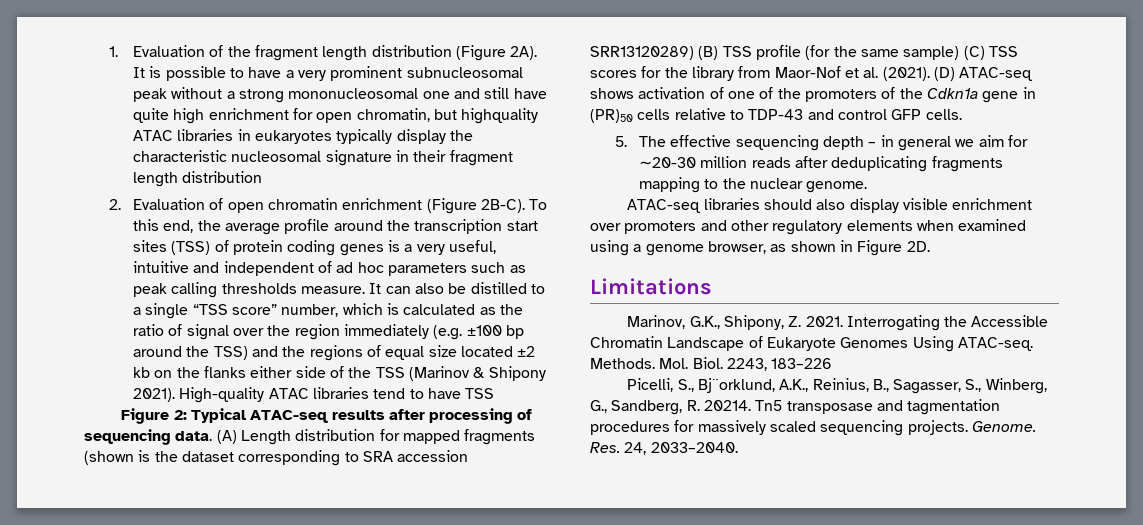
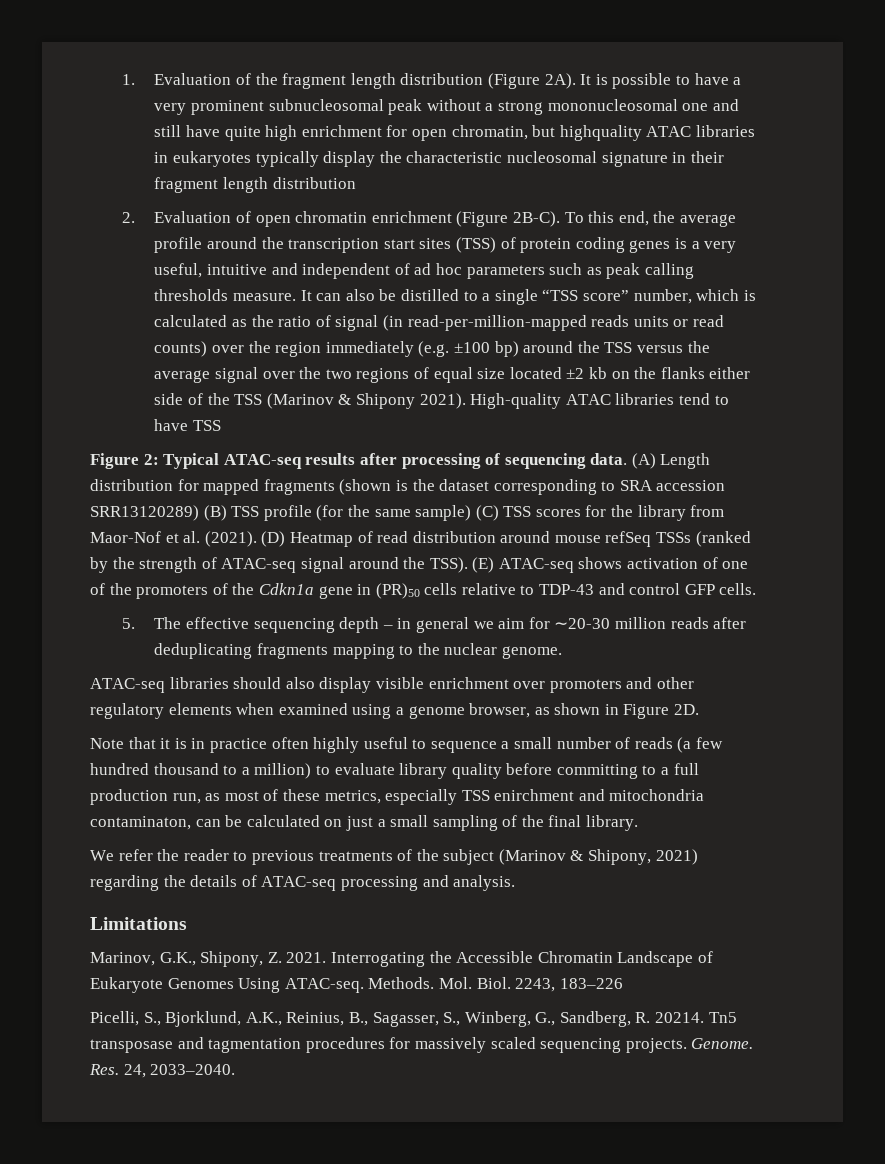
- It can also be distilled to a single “TSS score” number, which is calculated as the ratio of signal over the region immediately (e.g. ±100 bp around the TSS) and the regions of equal size located ±2 kb on the flanks either side of the TSS (Marinov & Shipony 2021).
+ It can also be distilled to a single “TSS score” number, which is calculated as the ratio of signal (in read-per-million-mapped reads units or read counts) over the region immediately (e.g. ±100 bp) around the TSS versus the average signal over the two regions of equal size located ±2 kb on the flanks either side of the TSS (Marinov & Shipony 2021).
- (D) ATAC-seq shows activation of one of the promoters of the Cdkn1a gene in (PR)50 cells relative to TDP-43 and control GFP cells.
+ (D) Heatmap of read distribution around mouse refSeq TSSs (ranked by the strength of ATAC-seq signal around the TSS). (E) ATAC-seq shows activation of one of the promoters of the Cdkn1a gene in (PR)50 cells relative to TDP-43 and control GFP cells.
+ Note that it is in practice often highly useful to sequence a small number of reads (a few hundred thousand to a million) to evaluate library quality before committing to a full production run, as most of these metrics, especially TSS enirchment and mitochondria contaminaton, can be calculated on just a small sampling of the final library.
+ We refer the reader to previous treatments of the subject (Marinov & Shipony, 2021) regarding the details of ATAC-seq processing and analysis.
- Picelli, S., Bj¨orklund, A.K., Reinius, B., Sagasser, S., Winberg, G., Sandberg, R. 20214.
+ Picelli, S., Bjorklund, A.K., Reinius, B., Sagasser, S., Winberg, G., Sandberg, R. 20214.

